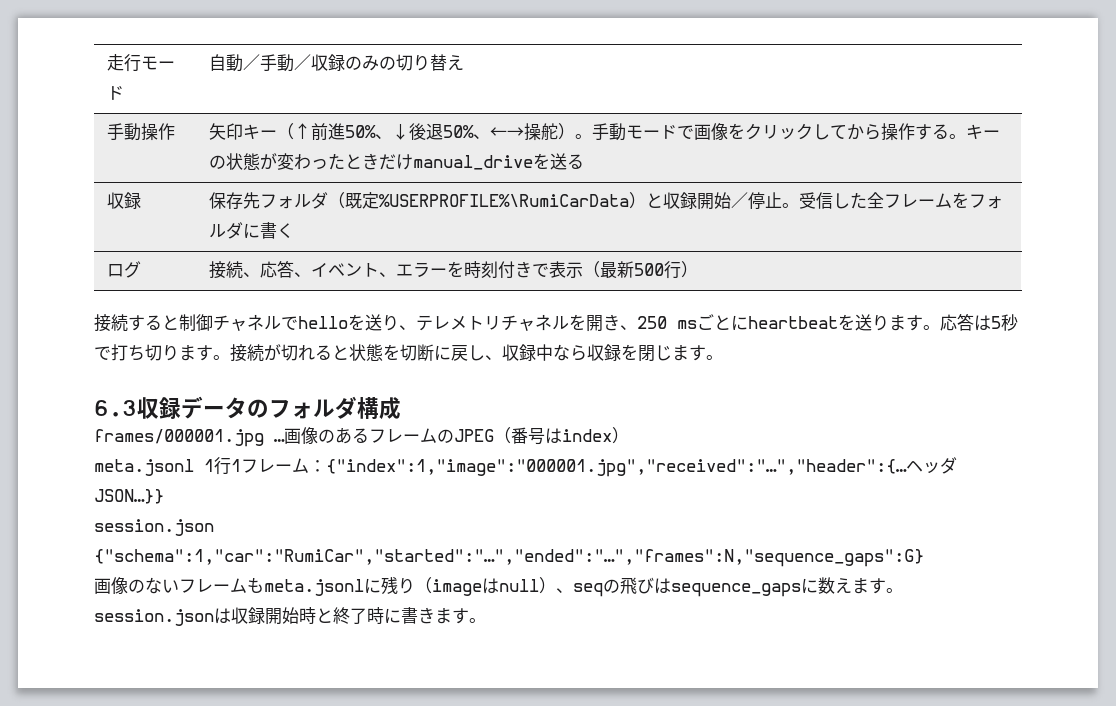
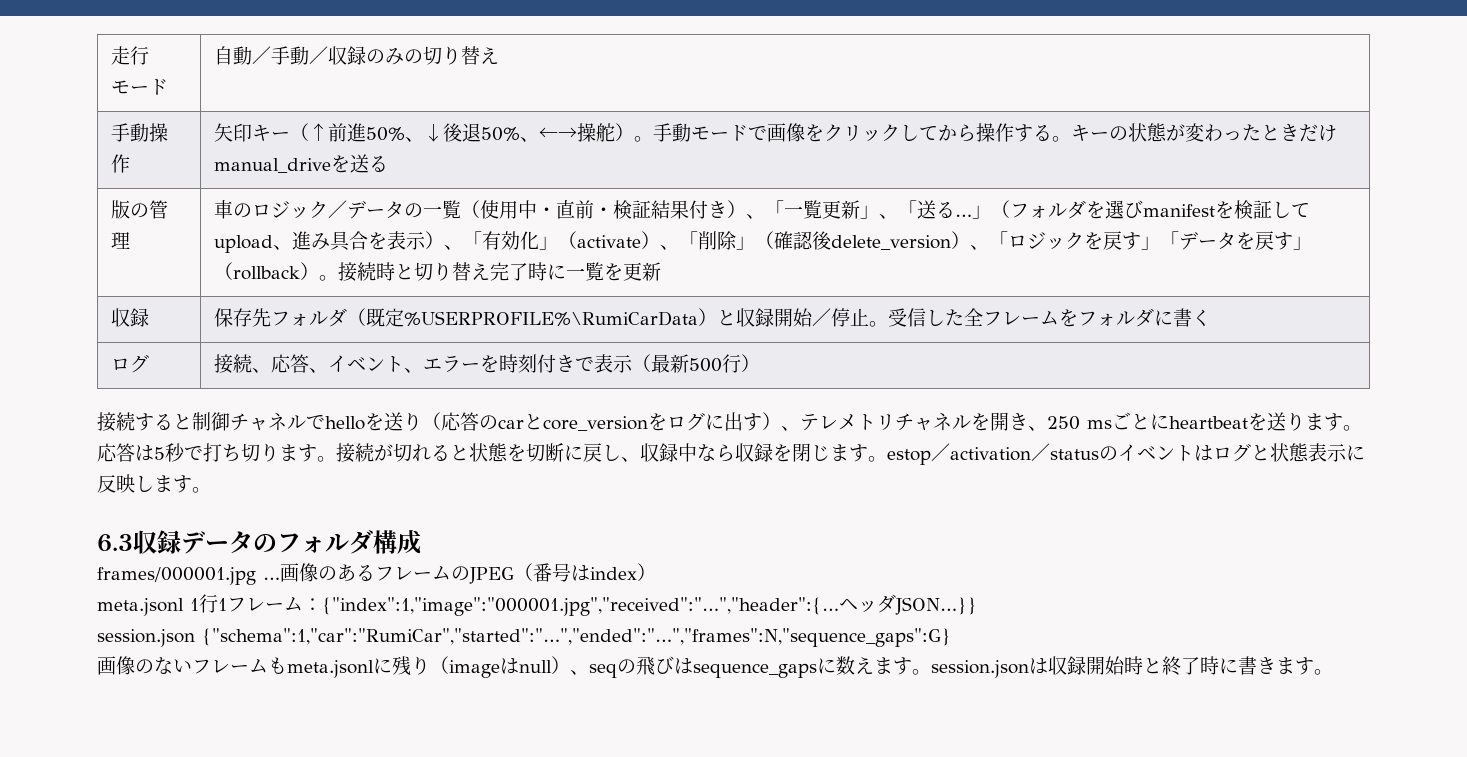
+ 版の管理 | 車のロジック／データの一覧（使用中・直前・検証結果付き）、「一覧更新」、「送る…」（フォルダを選びmanifestを検証してupload、進み具合を表示）、「有効化」（activate）、「削除」（確認後delete_version）、「ロジックを戻す」「データを戻す」（rollback）。接続時と切り替え完了時に一覧を更新
- 接続すると制御チャネルでhelloを送り、テレメトリチャネルを開き、250 msごとにheartbeatを送ります。
+ 接続すると制御チャネルでhelloを送り（応答のcarとcore_versionをログに出す）、テレメトリチャネルを開き、250 msごとにheartbeatを送ります。
- 接続が切れると状態を切断に戻し、収録中なら収録を閉じます。
+ 接続が切れると状態を切断に戻し、収録中なら収録を閉じます。estop／activation／statusのイベントはログと状態表示に反映します。

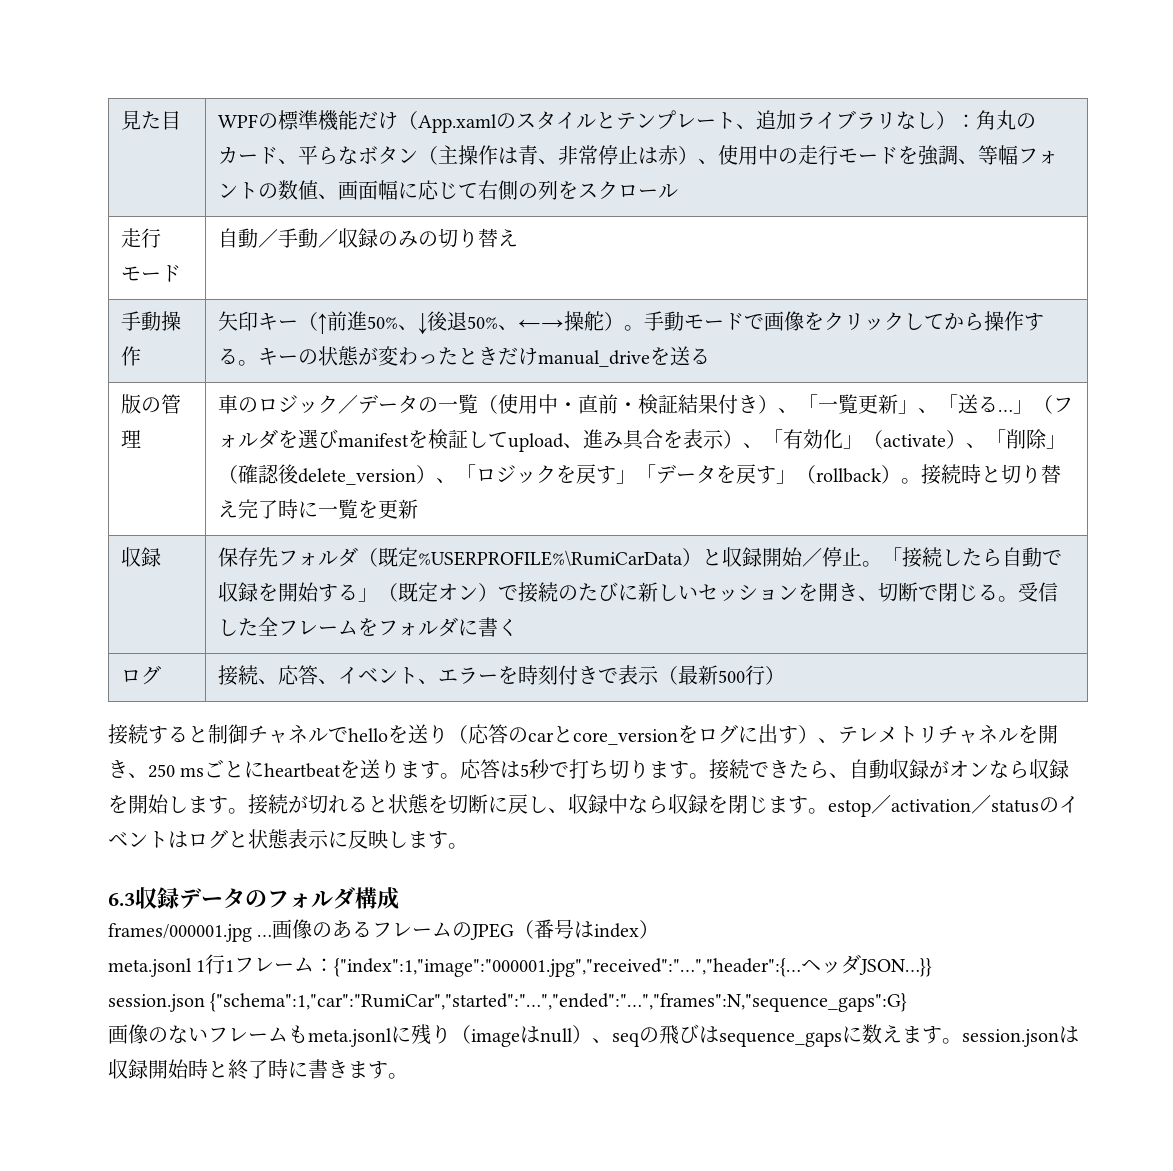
+ 見た目 | WPFの標準機能だけ（App.xamlのスタイルとテンプレート、追加ライブラリなし）：角丸のカード、平らなボタン（主操作は青、非常停止は赤）、使用中の走行モードを強調、等幅フォントの数値、画面幅に応じて右側の列をスクロール
+ 「接続したら自動で収録を開始する」（既定オン）で接続のたびに新しいセッションを開き、切断で閉じる。
- 接続が切れると状態を切断に戻し、収録中なら収録を閉じます。estop／activation／statusのイベントはログと状態表示に反映します。
+ 接続できたら、自動収録がオンなら収録を開始します。接続が切れると状態を切断に戻し、収録中なら収録を閉じます。estop／activation／statusのイベントはログと状態表示に反映します。

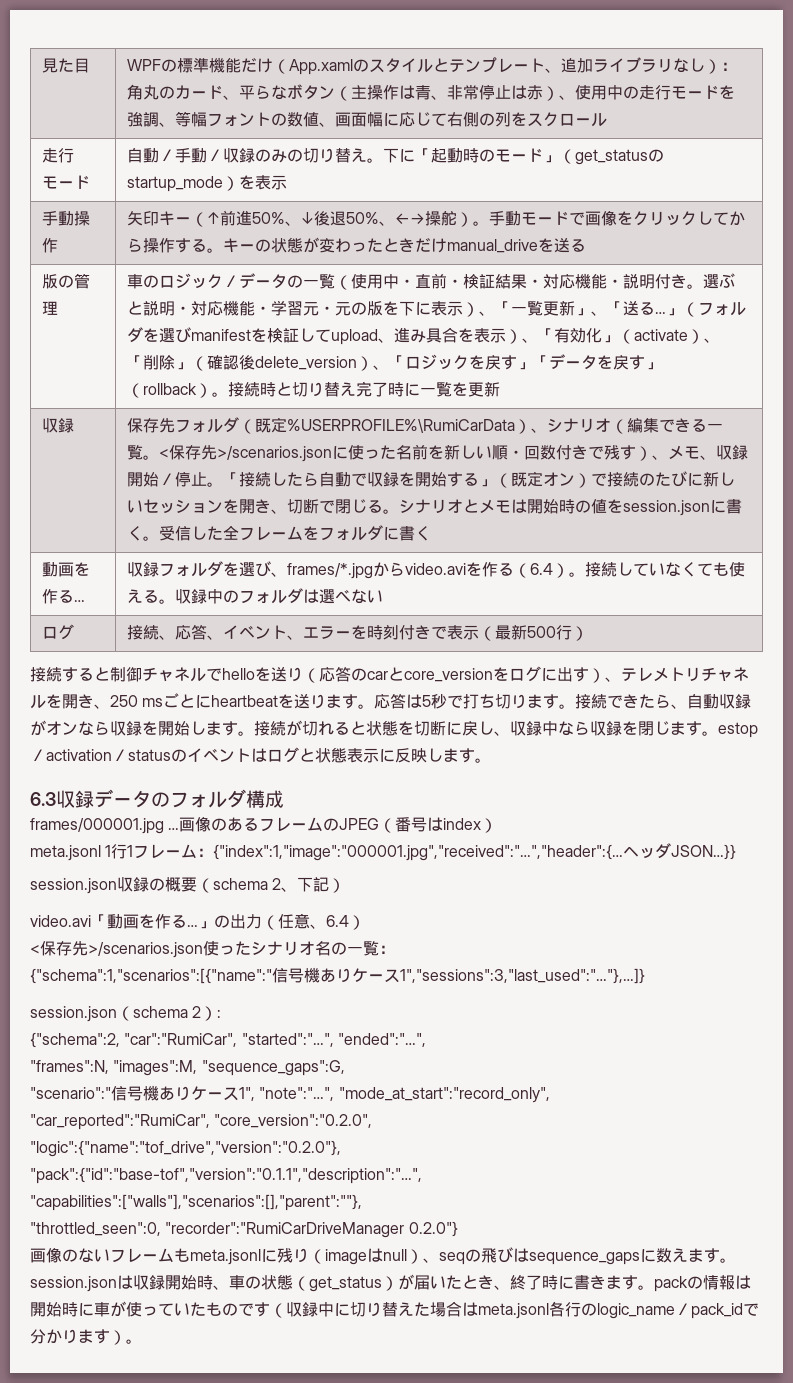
- 走行モード | 自動／手動／収録のみの切り替え
+ 走行モード | 自動／手動／収録のみの切り替え。下に「起動時のモード」（get_statusのstartup_mode）を表示
- 車のロジック／データの一覧（使用中・直前・検証結果付き）、「一覧更新」、「送る…」（フォルダを選びmanifestを検証してupload、進み具合を表示）、「有効化」（activate）、「削除」（確認後delete_version）、「ロジックを戻す」「データを戻す」（rollback）。
+ 車のロジック／データの一覧（使用中・直前・検証結果・対応機能・説明付き。選ぶと説明・対応機能・学習元・元の版を下に表示）、「一覧更新」、「送る…」（フォルダを選びmanifestを検証してupload、進み具合を表示）、「有効化」（activate）、「削除」（確認後delete_version）、「ロジックを戻す」「データを戻す」（rollback）。
- 保存先フォルダ（既定%USERPROFILE%\RumiCarData）と収録開始／停止。
+ 保存先フォルダ（既定%USERPROFILE%\RumiCarData）、シナリオ（編集できる一覧。<保存先>/scenarios.jsonに使った名前を新しい順・回数付きで残す）、メモ、収録開始／停止。
+ シナリオとメモは開始時の値をsession.jsonに書く。
+ 動画を作る… | 収録フォルダを選び、frames/*.jpgからvideo.aviを作る（6.4）。接続していなくても使える。収録中のフォルダは選べない
- session.json {"schema":1,"car":"RumiCar","started":"…","ended":"…","frames":N,"sequence_gaps":G}
+ session.json収録の概要（schema 2、下記）
+ video.avi「動画を作る…」の出力（任意、6.4）
+ <保存先>/scenarios.json使ったシナリオ名の一覧：
+ {"schema":1,"scenarios":[{"name":"信号機ありケース1","sessions":3,"last_used":"…"},…]}
+ session.json（schema 2）:
+ {"schema":2, "car":"RumiCar", "started":"…", "ended":"…",
+ "frames":N, "images":M, "sequence_gaps":G,
+ "scenario":"信号機ありケース1", "note":"…", "mode_at_start":"record_only",
+ "car_reported":"RumiCar", "core_version":"0.2.0",
+ "logic":{"name":"tof_drive","version":"0.2.0"},
+ "pack":{"id":"base-tof","version":"0.1.1","description":"…",
+ "capabilities":["walls"],"scenarios":[],"parent":""},
+ "throttled_seen":0, "recorder":"RumiCarDriveManager 0.2.0"}
- 画像のないフレームもmeta.jsonlに残り（imageはnull）、seqの飛びはsequence_gapsに数えます。session.jsonは収録開始時と終了時に書きます。
+ 画像のないフレームもmeta.jsonlに残り（imageはnull）、seqの飛びはsequence_gapsに数えます。session.jsonは収録開始時、車の状態（get_status）が届いたとき、終了時に書きます。packの情報は開始時に車が使っていたものです（収録中に切り替えた場合はmeta.jsonl各行のlogic_name／pack_idで分かります）。

